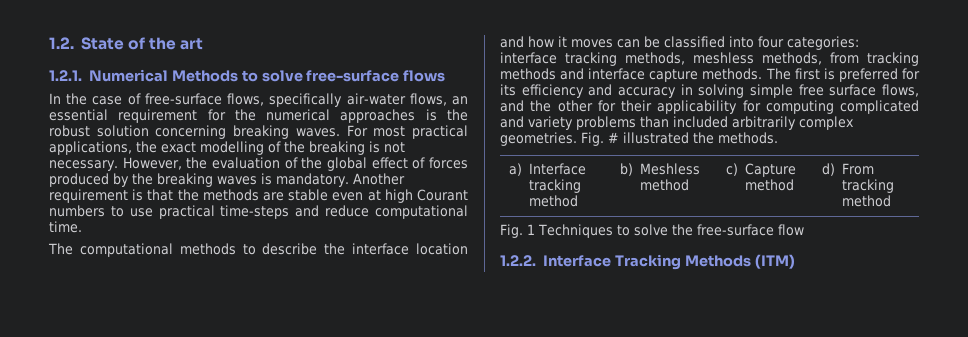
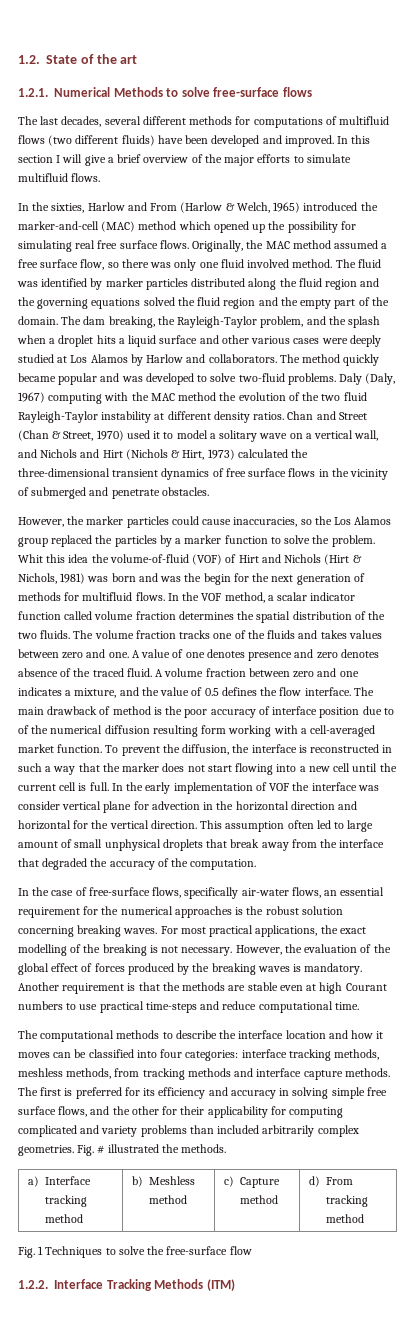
+ The last decades, several different methods for computations of multifluid flows (two different fluids) have been developed and improved. In this section I will give a brief overview of the major efforts to simulate multifluid flows.
+ In the sixties, Harlow and From (Harlow & Welch, 1965) introduced the marker-and-cell (MAC) method which opened up the possibility for simulating real free surface flows. Originally, the MAC method assumed a free surface flow, so there was only one fluid involved method. The fluid was identified by marker particles distributed along the fluid region and the governing equations solved the fluid region and the empty part of the domain. The dam breaking, the Rayleigh-Taylor problem, and the splash when a droplet hits a liquid surface and other various cases were deeply studied at Los Alamos by Harlow and collaborators. The method quickly became popular and was developed to solve two-fluid problems. Daly (Daly, 1967) computing with the MAC method the evolution of the two fluid Rayleigh-Taylor instability at different density ratios. Chan and Street (Chan & Street, 1970) used it to model a solitary wave on a vertical wall, and Nichols and Hirt (Nichols & Hirt, 1973) calculated the three-dimensional transient dynamics of free surface flows in the vicinity of submerged and penetrate obstacles.
+ However, the marker particles could cause inaccuracies, so the Los Alamos group replaced the particles by a marker function to solve the problem. Whit this idea the volume-of-fluid (VOF) of Hirt and Nichols (Hirt & Nichols, 1981) was born and was the begin for the next generation of methods for multifluid flows. In the VOF method, a scalar indicator function called volume fraction determines the spatial distribution of the two fluids. The volume fraction tracks one of the fluids and takes values between zero and one. A value of one denotes presence and zero denotes absence of the traced fluid. A volume fraction between zero and one indicates a mixture, and the value of 0.5 defines the flow interface. The main drawback of method is the poor accuracy of interface position due to of the numerical diffusion resulting form working with a cell-averaged market function. To prevent the diffusion, the interface is reconstructed in such a way that the marker does not start flowing into a new cell until the current cell is full. In the early implementation of VOF the interface was consider vertical plane for advection in the horizontal direction and horizontal for the vertical direction. This assumption often led to large amount of small unphysical droplets that break away from the interface that degraded the accuracy of the computation.

